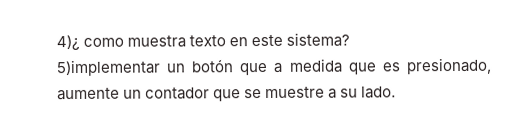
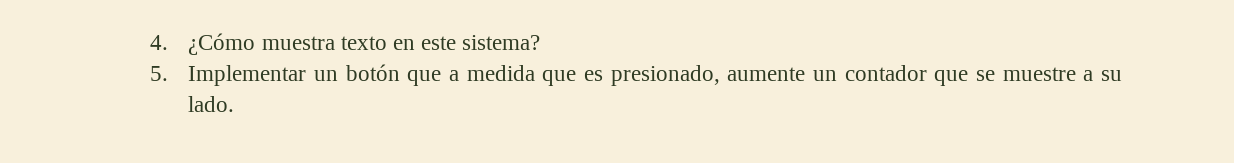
- 4)¿ como muestra texto en este sistema?
+ 4. ¿Cómo muestra texto en este sistema?
- 5)implementar un botón que a medida que es presionado, aumente un contador que se muestre a su lado.
+ 5. Implementar un botón que a medida que es presionado, aumente un contador que se muestre a su lado.

